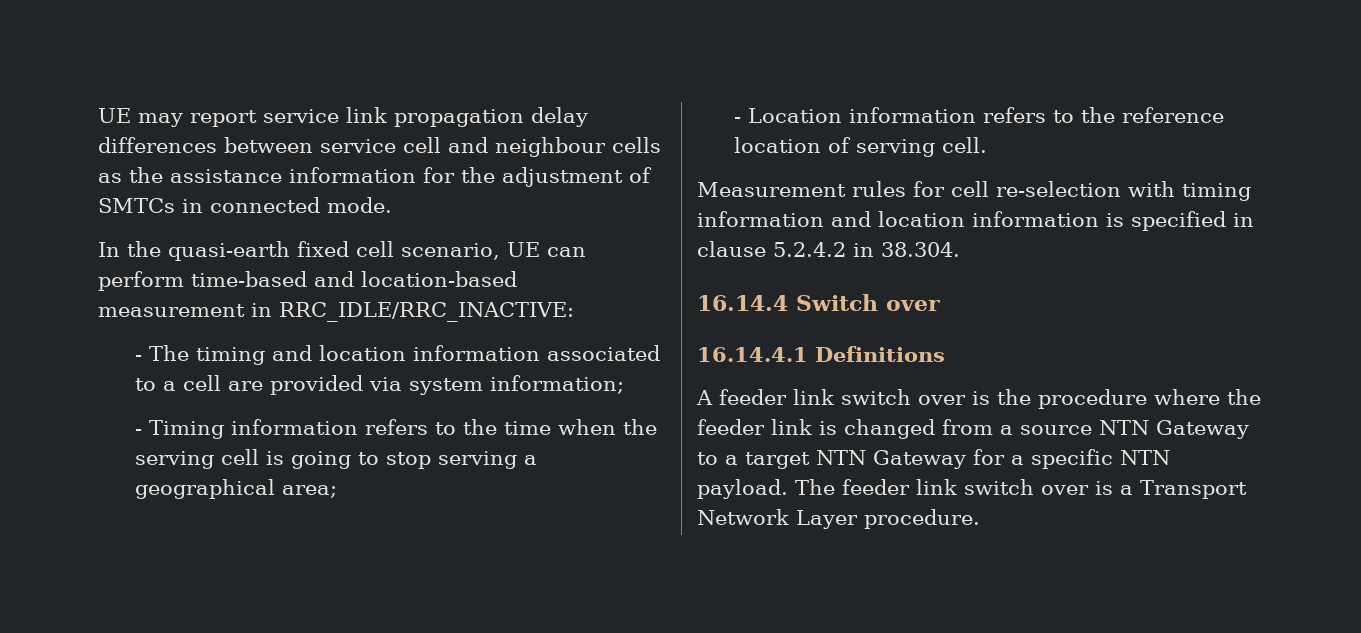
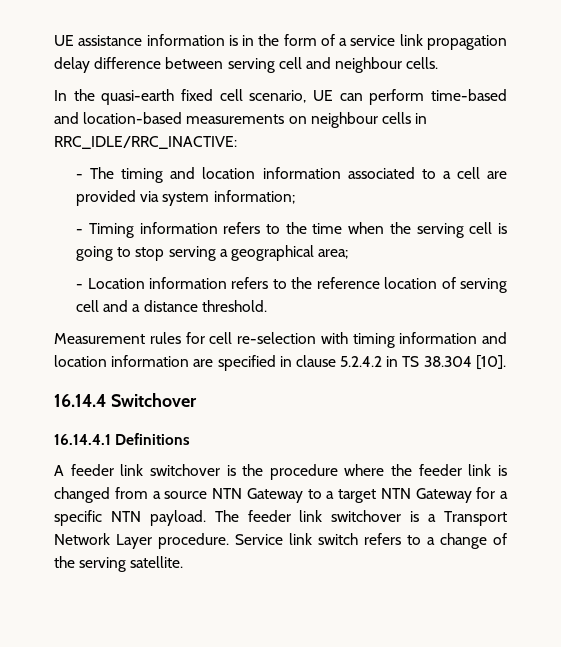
- UE may report service link propagation delay differences between service cell and neighbour cells as the assistance information for the adjustment of SMTCs in connected mode.
+ UE assistance information is in the form of a service link propagation delay difference between serving cell and neighbour cells.
- In the quasi-earth fixed cell scenario, UE can perform time-based and location-based measurement in RRC_IDLE/RRC_INACTIVE:
+ In the quasi-earth fixed cell scenario, UE can perform time-based and location-based measurements on neighbour cells in RRC_IDLE/RRC_INACTIVE:
- - Location information refers to the reference location of serving cell.
+ - Location information refers to the reference location of serving cell and a distance threshold.
- Measurement rules for cell re-selection with timing information and location information is specified in clause 5.2.4.2 in 38.304.
+ Measurement rules for cell re-selection with timing information and location information are specified in clause 5.2.4.2 in TS 38.304 [10].
- 16.14.4 Switch over
+ 16.14.4 Switchover
- A feeder link switch over is the procedure where the feeder link is changed from a source NTN Gateway to a target NTN Gateway for a specific NTN payload.
+ A feeder link switchover is the procedure where the feeder link is changed from a source NTN Gateway to a target NTN Gateway for a specific NTN payload.
- The feeder link switch over is a Transport Network Layer procedure.
+ The feeder link switchover is a Transport Network Layer procedure.
+ Service link switch refers to a change of the serving satellite.

